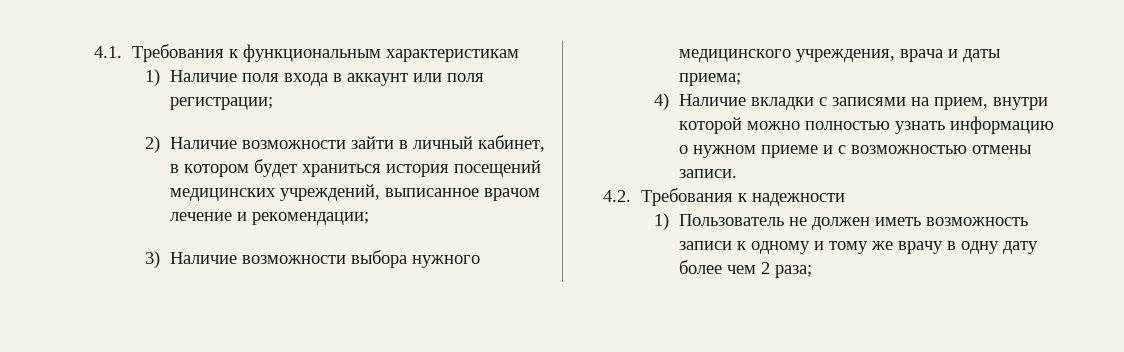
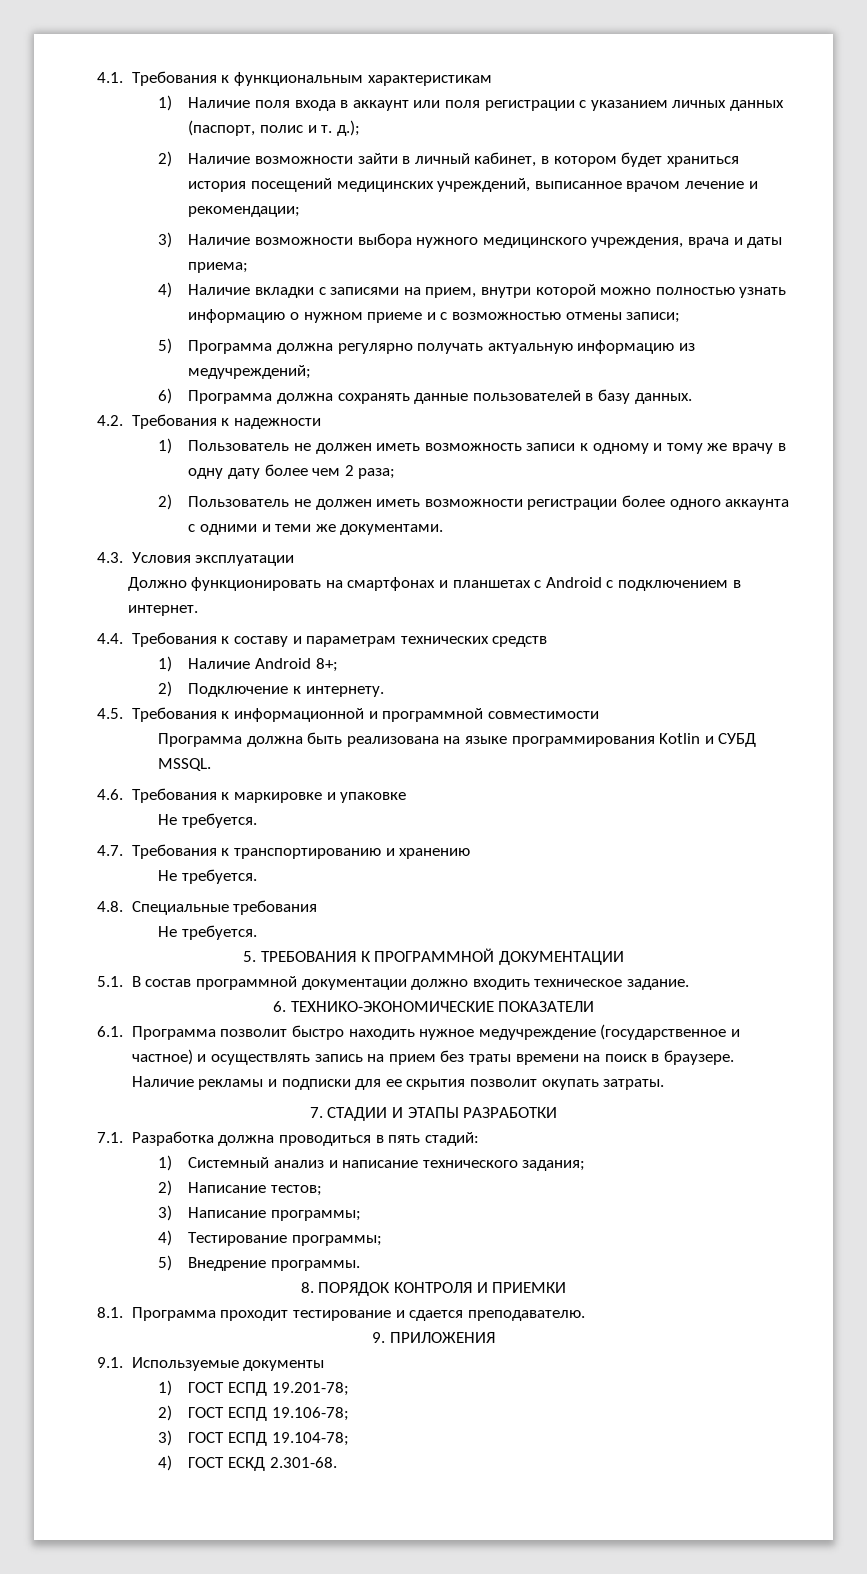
- 1) Наличие поля входа в аккаунт или поля регистрации;
+ 1) Наличие поля входа в аккаунт или поля регистрации с указанием личных данных (паспорт, полис и т. д.);
- 4) Наличие вкладки с записями на прием, внутри которой можно полностью узнать информацию о нужном приеме и с возможностью отмены записи.
+ 4) Наличие вкладки с записями на прием, внутри которой можно полностью узнать информацию о нужном приеме и с возможностью отмены записи;
+ 5) Программа должна регулярно получать актуальную информацию из медучреждений;
+ 6) Программа должна сохранять данные пользователей в базу данных.
+ 2) Пользователь не должен иметь возможности регистрации более одного аккаунта с одними и теми же документами.
+ 4.3. Условия эксплуатации
+ Должно функционировать на смартфонах и планшетах с Android с подключением в интернет.
+ 4.4. Требования к составу и параметрам технических средств
+ 1) Наличие Android 8+;
+ 2) Подключение к интернету.
+ 4.5. Требования к информационной и программной совместимости
+ Программа должна быть реализована на языке программирования Kotlin и СУБД MSSQL.
+ 4.6. Требования к маркировке и упаковке
+ Не требуется.
+ 4.7. Требования к транспортированию и хранению
+ Не требуется.
+ 4.8. Специальные требования
+ Не требуется.
+ 5. ТРЕБОВАНИЯ К ПРОГРАММНОЙ ДОКУМЕНТАЦИИ
+ 5.1. В состав программной документации должно входить техническое задание.
+ 6. ТЕХНИКО-ЭКОНОМИЧЕСКИЕ ПОКАЗАТЕЛИ
+ 6.1. Программа позволит быстро находить нужное медучреждение (государственное и частное) и осуществлять запись на прием без траты времени на поиск в браузере. Наличие рекламы и подписки для ее скрытия позволит окупать затраты.
+ 7. СТАДИИ И ЭТАПЫ РАЗРАБОТКИ
+ 7.1. Разработка должна проводиться в пять стадий:
+ 1) Системный анализ и написание технического задания;
+ 2) Написание тестов;
+ 3) Написание программы;
+ 4) Тестирование программы;
+ 5) Внедрение программы.
+ 8. ПОРЯДОК КОНТРОЛЯ И ПРИЕМКИ
+ 8.1. Программа проходит тестирование и сдается преподавателю.
+ 9. ПРИЛОЖЕНИЯ
+ 9.1. Используемые документы
+ 1) ГОСТ ЕСПД 19.201-78;
+ 2) ГОСТ ЕСПД 19.106-78;
+ 3) ГОСТ ЕСПД 19.104-78;
+ 4) ГОСТ ЕСКД 2.301-68.

